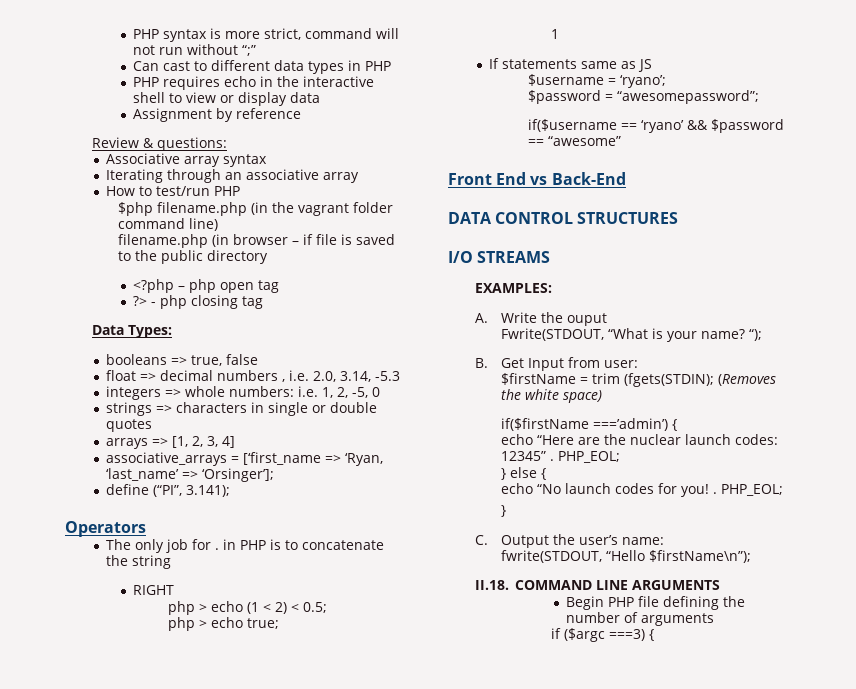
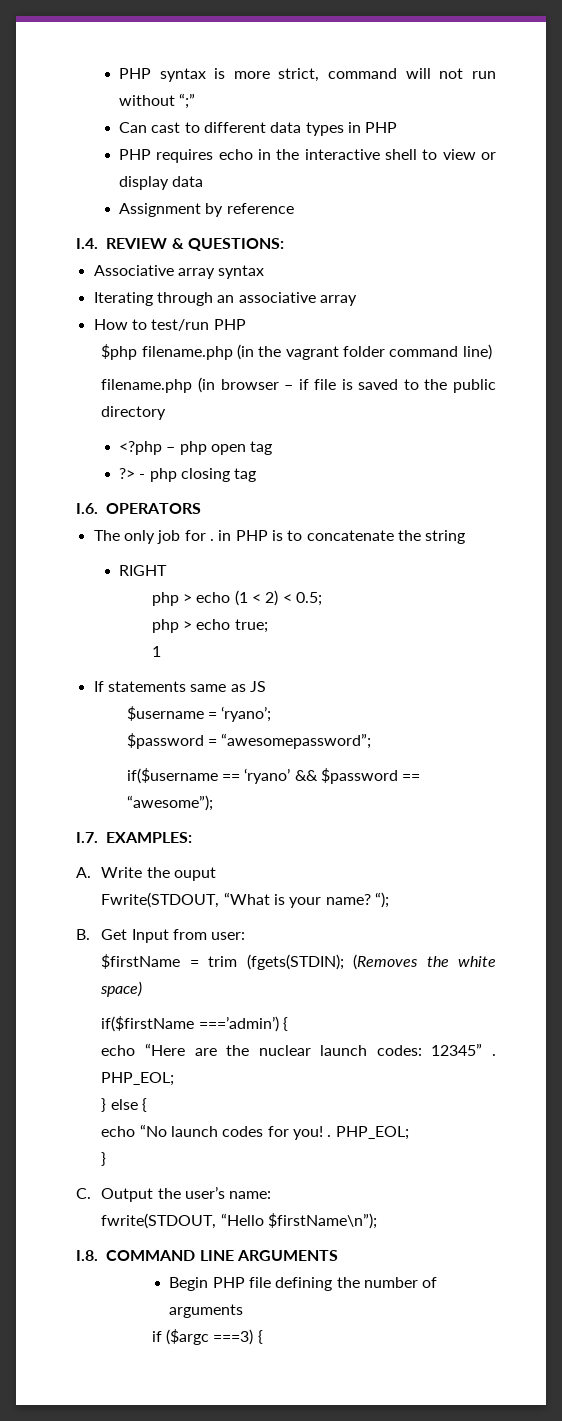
- Review & questions:
+ I.4. REVIEW & QUESTIONS:
- Data Types:
- booleans => true, false
- float => decimal numbers , i.e. 2.0, 3.14, -5.3
- integers => whole numbers: i.e. 1, 2, -5, 0
- strings => characters in single or double quotes
- arrays => [1, 2, 3, 4]
- associative_arrays = [‘first_name => ‘Ryan, ‘last_name’ => ‘Orsinger’];
- define (“PI”, 3.141);
- Operators
+ I.6. OPERATORS
- if($username == ‘ryano’ && $password == “awesome”
- Front End vs Back-End
- DATA CONTROL STRUCTURES
- I/O STREAMS
- EXAMPLES:
+ if($username == ‘ryano’ && $password == “awesome”);
+ I.7. EXAMPLES:
- II.18. COMMAND LINE ARGUMENTS
+ I.8. COMMAND LINE ARGUMENTS

